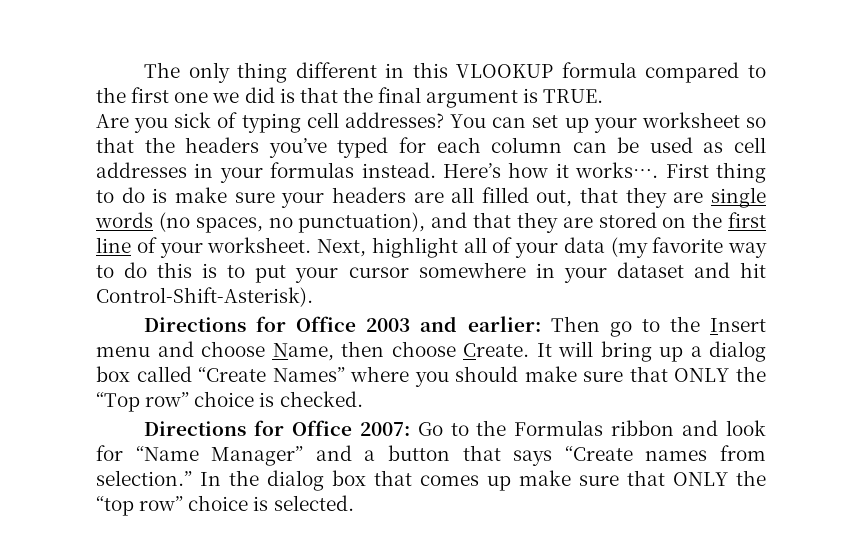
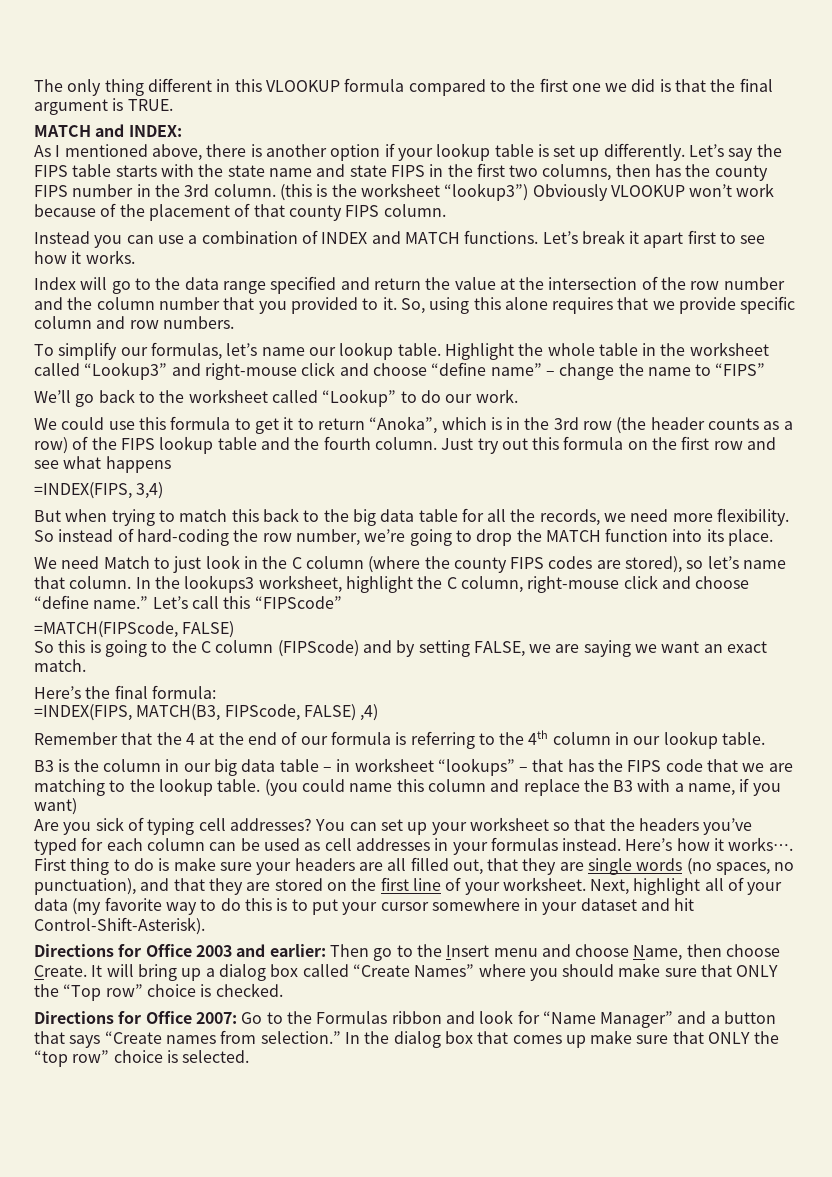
+ MATCH and INDEX:
+ As I mentioned above, there is another option if your lookup table is set up differently. Let’s say the FIPS table starts with the state name and state FIPS in the first two columns, then has the county FIPS number in the 3rd column. (this is the worksheet “lookup3”) Obviously VLOOKUP won’t work because of the placement of that county FIPS column.
+ Instead you can use a combination of INDEX and MATCH functions. Let’s break it apart first to see how it works.
+ Index will go to the data range specified and return the value at the intersection of the row number and the column number that you provided to it. So, using this alone requires that we provide specific column and row numbers.
+ To simplify our formulas, let’s name our lookup table. Highlight the whole table in the worksheet called “Lookup3” and right-mouse click and choose “define name” – change the name to “FIPS”
+ We’ll go back to the worksheet called “Lookup” to do our work.
+ We could use this formula to get it to return “Anoka”, which is in the 3rd row (the header counts as a row) of the FIPS lookup table and the fourth column. Just try out this formula on the first row and see what happens
+ =INDEX(FIPS, 3,4)
+ But when trying to match this back to the big data table for all the records, we need more flexibility. So instead of hard-coding the row number, we’re going to drop the MATCH function into its place.
+ We need Match to just look in the C column (where the county FIPS codes are stored), so let’s name that column. In the lookups3 worksheet, highlight the C column, right-mouse click and choose “define name.” Let’s call this “FIPScode”
+ =MATCH(FIPScode, FALSE)
+ So this is going to the C column (FIPScode) and by setting FALSE, we are saying we want an exact match.
+ Here’s the final formula:
+ =INDEX(FIPS, MATCH(B3, FIPScode, FALSE) ,4)
+ Remember that the 4 at the end of our formula is referring to the 4th column in our lookup table.
+ B3 is the column in our big data table – in worksheet “lookups” – that has the FIPS code that we are matching to the lookup table. (you could name this column and replace the B3 with a name, if you want)

